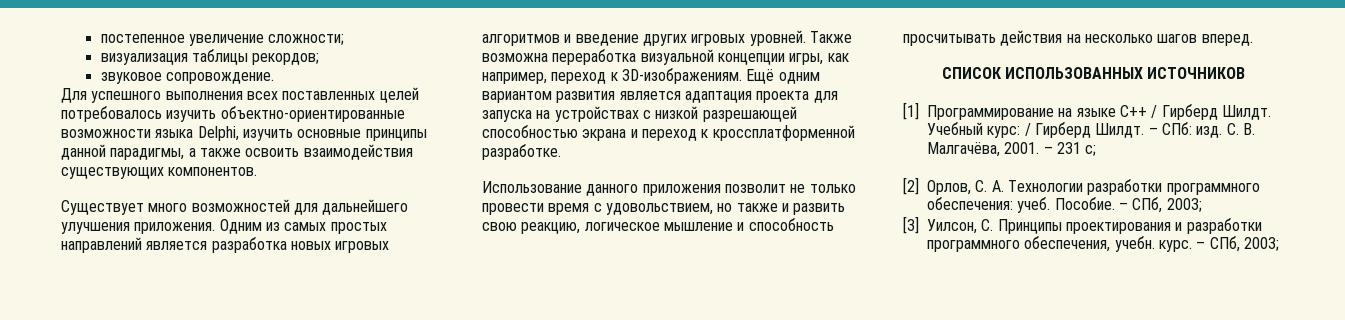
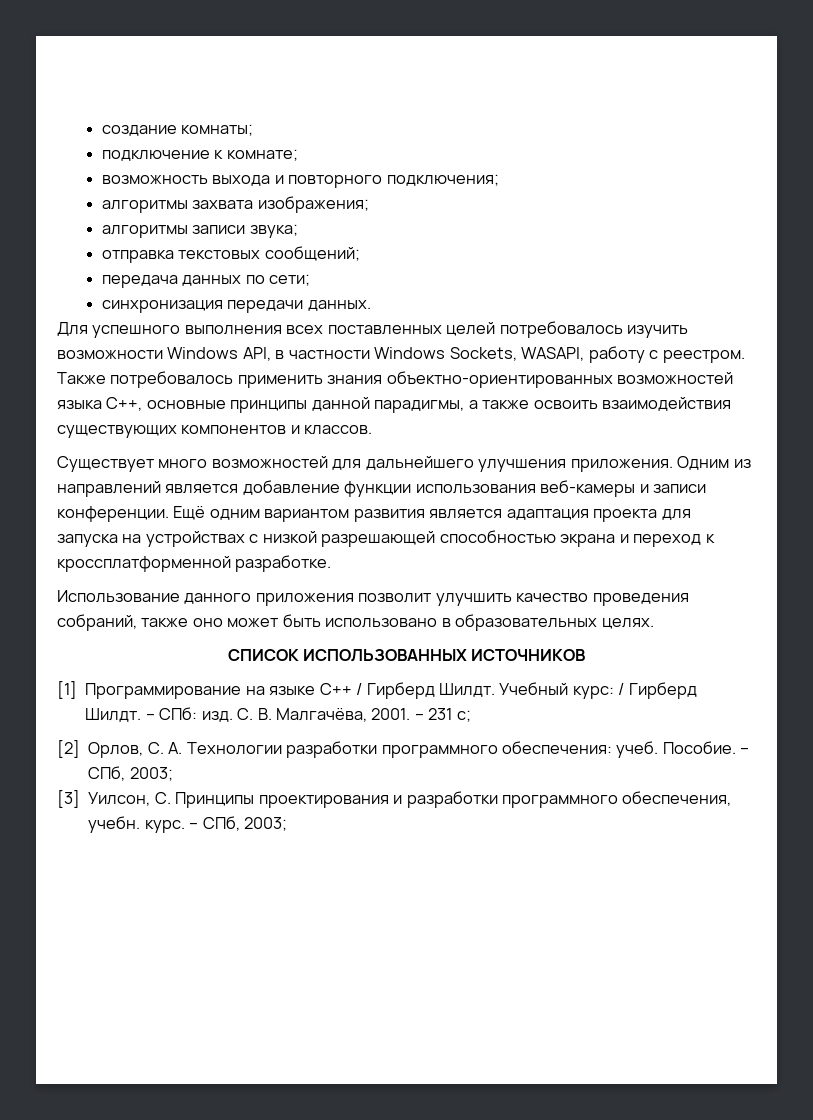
- постепенное увеличение сложности;
- визуализация таблицы рекордов;
- звуковое сопровождение.
+ создание комнаты;
+ подключение к комнате;
+ возможность выхода и повторного подключения;
+ алгоритмы захвата изображения;
+ алгоритмы записи звука;
+ отправка текстовых сообщений;
+ передача данных по сети;
+ синхронизация передачи данных.
- Для успешного выполнения всех поставленных целей потребовалось изучить объектно-ориентированные возможности языка Delphi, изучить основные принципы данной парадигмы, а также освоить взаимодействия существующих компонентов.
+ Для успешного выполнения всех поставленных целей потребовалось изучить возможности Windows API, в частности Windows Sockets, WASAPI, работу с реестром. Также потребовалось применить знания объектно-ориентированных возможностей языка C++, основные принципы данной парадигмы, а также освоить взаимодействия существующих компонентов и классов.
- Одним из самых простых направлений является разработка новых игровых алгоритмов и введение других игровых уровней. Также возможна переработка визуальной концепции игры, как например, переход к 3D-изображениям.
+ Одним из направлений является добавление функции использования веб-камеры и записи конференции.
- Использование данного приложения позволит не только провести время с удовольствием, но также и развить свою реакцию, логическое мышление и способность просчитывать действия на несколько шагов вперед.
+ Использование данного приложения позволит улучшить качество проведения собраний, также оно может быть использовано в образовательных целях.

